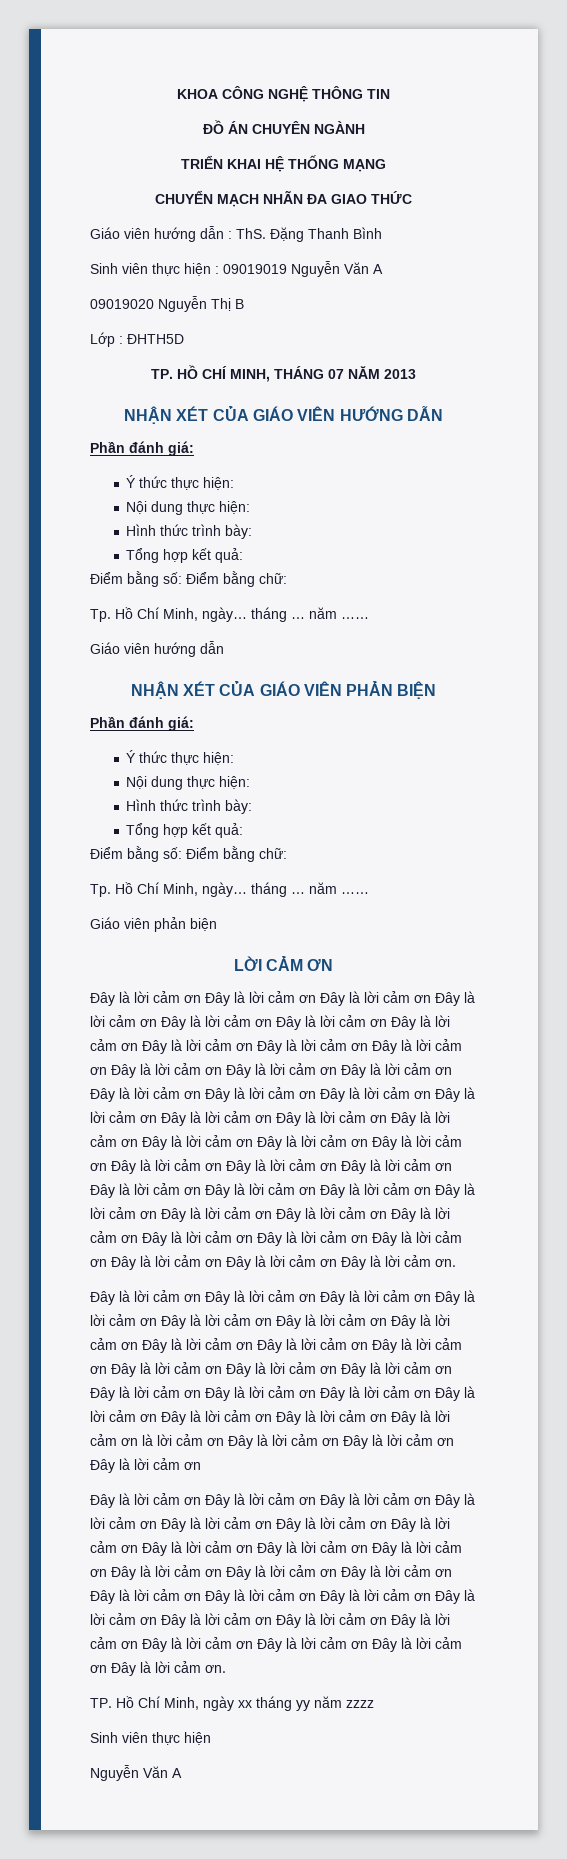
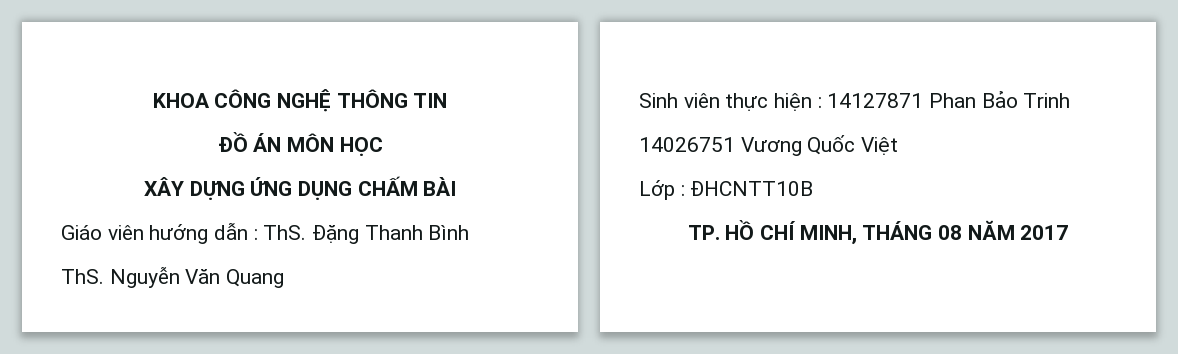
- ĐỒ ÁN CHUYÊN NGÀNH
- TRIỂN KHAI HỆ THỐNG MẠNG
- CHUYỂN MẠCH NHÃN ĐA GIAO THỨC
+ ĐỒ ÁN MÔN HỌC
+ XÂY DỰNG ỨNG DỤNG CHẤM BÀI
+ ThS. Nguyễn Văn Quang
- Sinh viên thực hiện : 09019019 Nguyễn Văn A
- 09019020 Nguyễn Thị B
+ Sinh viên thực hiện : 14127871 Phan Bảo Trinh
+ 14026751 Vương Quốc Việt
- Lớp : ĐHTH5D
+ Lớp : ĐHCNTT10B
- TP. HỒ CHÍ MINH, THÁNG 07 NĂM 2013
- NHẬN XÉT CỦA GIÁO VIÊN HƯỚNG DẪN
- Phần đánh giá:
- Ý thức thực hiện:
- Nội dung thực hiện:
- Hình thức trình bày:
- Tổng hợp kết quả:
- Điểm bằng số: Điểm bằng chữ:
- Tp. Hồ Chí Minh, ngày… tháng … năm ……
- Giáo viên hướng dẫn
- NHẬN XÉT CỦA GIÁO VIÊN PHẢN BIỆN
- Phần đánh giá:
- Ý thức thực hiện:
- Nội dung thực hiện:
- Hình thức trình bày:
- Tổng hợp kết quả:
- Điểm bằng số: Điểm bằng chữ:
- Tp. Hồ Chí Minh, ngày… tháng … năm ……
- Giáo viên phản biện
- LỜI CẢM ƠN
- Đây là lời cảm ơn Đây là lời cảm ơn Đây là lời cảm ơn Đây là lời cảm ơn Đây là lời cảm ơn Đây là lời cảm ơn Đây là lời cảm ơn Đây là lời cảm ơn Đây là lời cảm ơn Đây là lời cảm ơn Đây là lời cảm ơn Đây là lời cảm ơn Đây là lời cảm ơn Đây là lời cảm ơn Đây là lời cảm ơn Đây là lời cảm ơn Đây là lời cảm ơn Đây là lời cảm ơn Đây là lời cảm ơn Đây là lời cảm ơn Đây là lời cảm ơn Đây là lời cảm ơn Đây là lời cảm ơn Đây là lời cảm ơn Đây là lời cảm ơn Đây là lời cảm ơn Đây là lời cảm ơn Đây là lời cảm ơn Đây là lời cảm ơn Đây là lời cảm ơn Đây là lời cảm ơn Đây là lời cảm ơn Đây là lời cảm ơn Đây là lời cảm ơn Đây là lời cảm ơn Đây là lời cảm ơn Đây là lời cảm ơn Đây là lời cảm ơn Đây là lời cảm ơn.
- Đây là lời cảm ơn Đây là lời cảm ơn Đây là lời cảm ơn Đây là lời cảm ơn Đây là lời cảm ơn Đây là lời cảm ơn Đây là lời cảm ơn Đây là lời cảm ơn Đây là lời cảm ơn Đây là lời cảm ơn Đây là lời cảm ơn Đây là lời cảm ơn Đây là lời cảm ơn Đây là lời cảm ơn Đây là lời cảm ơn Đây là lời cảm ơn Đây là lời cảm ơn Đây là lời cảm ơn Đây là lời cảm ơn Đây là lời cảm ơn là lời cảm ơn Đây là lời cảm ơn Đây là lời cảm ơn Đây là lời cảm ơn
- Đây là lời cảm ơn Đây là lời cảm ơn Đây là lời cảm ơn Đây là lời cảm ơn Đây là lời cảm ơn Đây là lời cảm ơn Đây là lời cảm ơn Đây là lời cảm ơn Đây là lời cảm ơn Đây là lời cảm ơn Đây là lời cảm ơn Đây là lời cảm ơn Đây là lời cảm ơn Đây là lời cảm ơn Đây là lời cảm ơn Đây là lời cảm ơn Đây là lời cảm ơn Đây là lời cảm ơn Đây là lời cảm ơn Đây là lời cảm ơn Đây là lời cảm ơn Đây là lời cảm ơn Đây là lời cảm ơn Đây là lời cảm ơn.
- TP. Hồ Chí Minh, ngày xx tháng yy năm zzzz
- Sinh viên thực hiện
- Nguyễn Văn A
+ TP. HỒ CHÍ MINH, THÁNG 08 NĂM 2017

